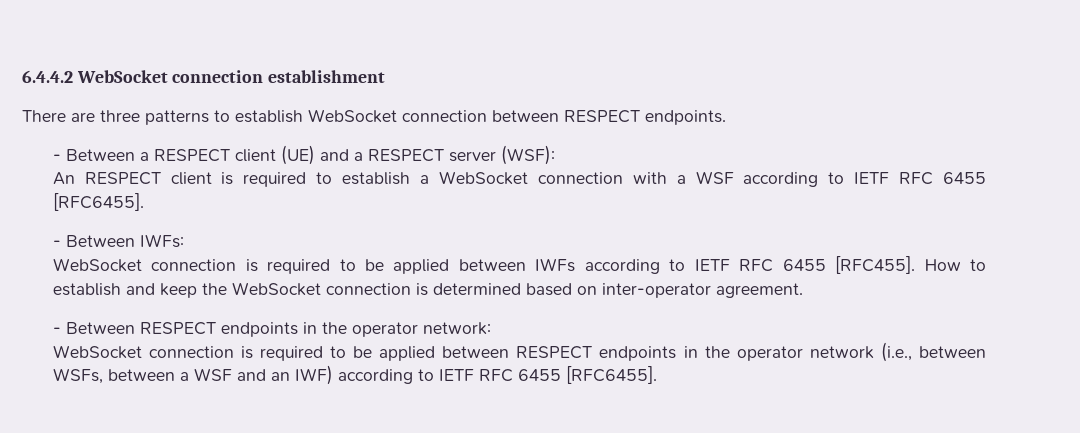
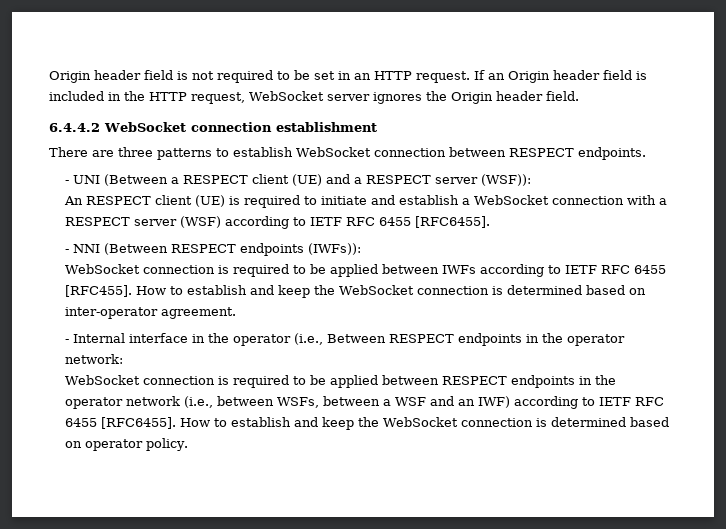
+ Origin header field is not required to be set in an HTTP request. If an Origin header field is included in the HTTP request, WebSocket server ignores the Origin header field.
- - Between a RESPECT client (UE) and a RESPECT server (WSF):
+ - UNI (Between a RESPECT client (UE) and a RESPECT server (WSF)):
- An RESPECT client is required to establish a WebSocket connection with a WSF according to IETF RFC 6455 [RFC6455].
+ An RESPECT client (UE) is required to initiate and establish a WebSocket connection with a RESPECT server (WSF) according to IETF RFC 6455 [RFC6455].
- - Between IWFs:
+ - NNI (Between RESPECT endpoints (IWFs)):
- - Between RESPECT endpoints in the operator network:
+ - Internal interface in the operator (i.e., Between RESPECT endpoints in the operator network:
+ How to establish and keep the WebSocket connection is determined based on operator policy.

